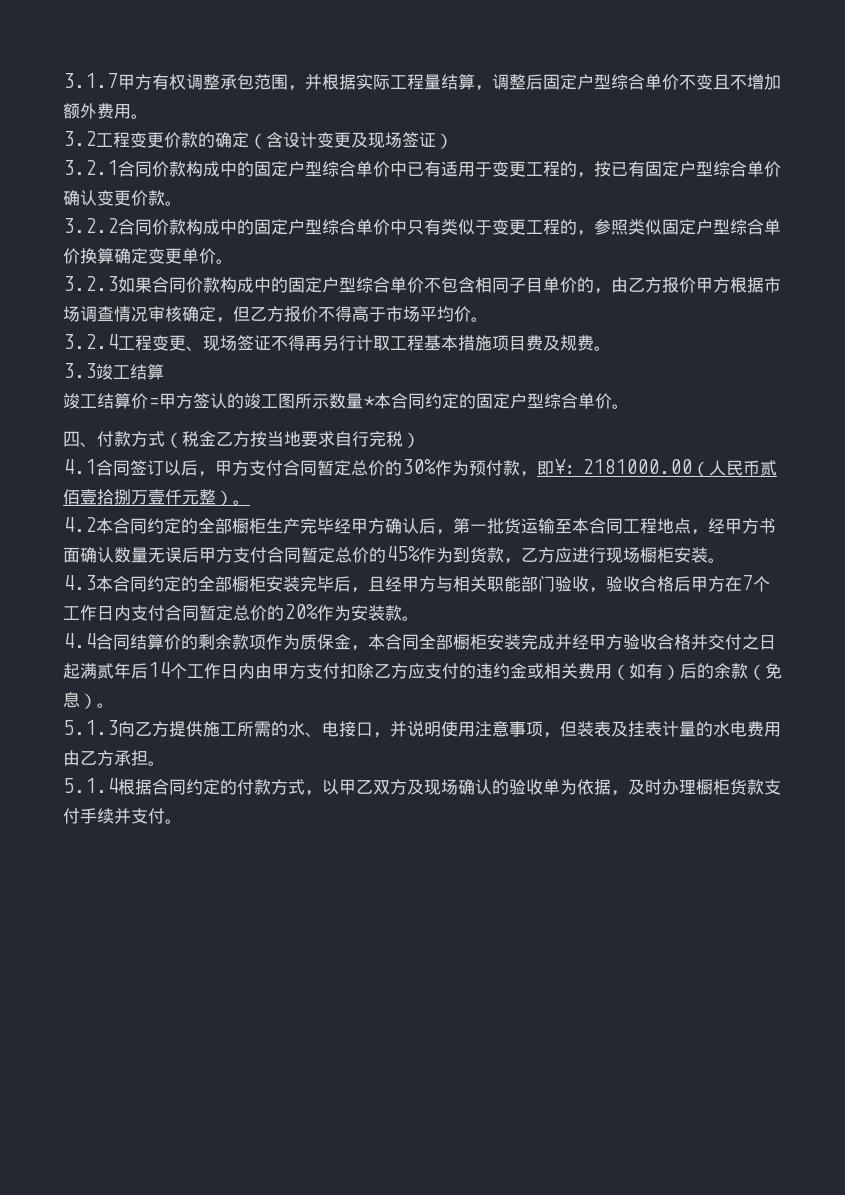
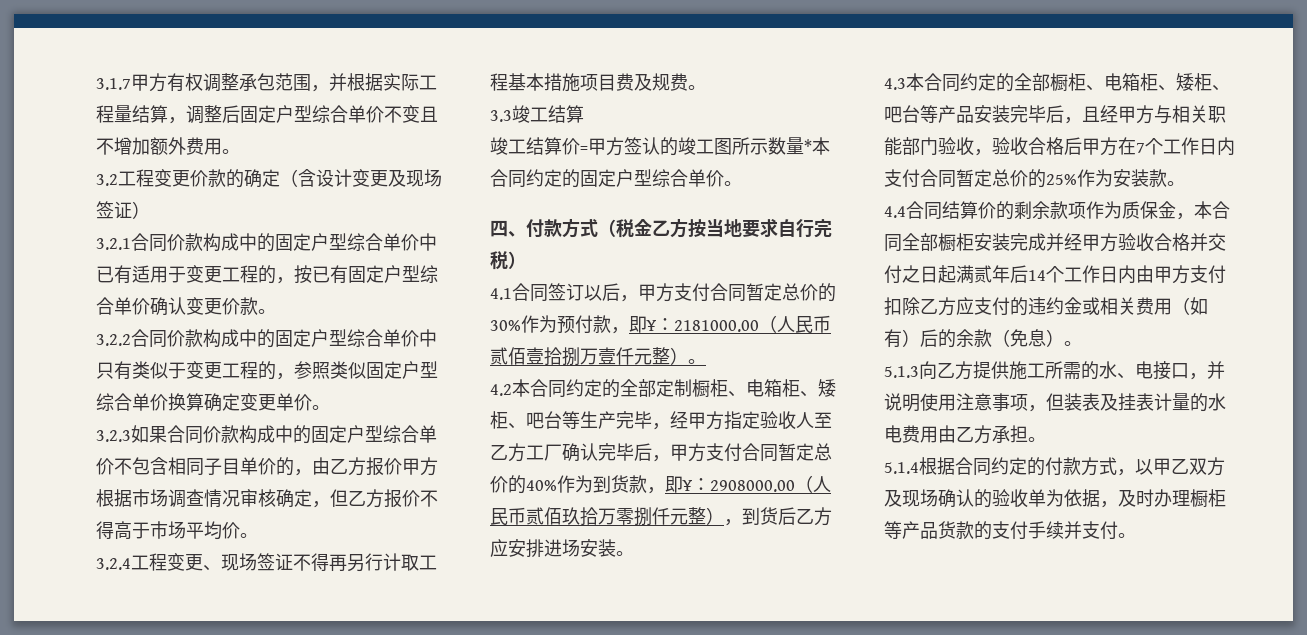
- 4.2本合同约定的全部橱柜生产完毕经甲方确认后，第一批货运输至本合同工程地点，经甲方书面确认数量无误后甲方支付合同暂定总价的45%作为到货款，乙方应进行现场橱柜安装。
+ 4.2本合同约定的全部定制橱柜、电箱柜、矮柜、吧台等生产完毕，经甲方指定验收人至乙方工厂确认完毕后，甲方支付合同暂定总价的40%作为到货款，即¥：2908000.00（人民币贰佰玖拾万零捌仟元整），到货后乙方应安排进场安装。
- 4.3本合同约定的全部橱柜安装完毕后，且经甲方与相关职能部门验收，验收合格后甲方在7个工作日内支付合同暂定总价的20%作为安装款。
+ 4.3本合同约定的全部橱柜、电箱柜、矮柜、吧台等产品安装完毕后，且经甲方与相关职能部门验收，验收合格后甲方在7个工作日内支付合同暂定总价的25%作为安装款。
- 5.1.4根据合同约定的付款方式，以甲乙双方及现场确认的验收单为依据，及时办理橱柜货款支付手续并支付。
+ 5.1.4根据合同约定的付款方式，以甲乙双方及现场确认的验收单为依据，及时办理橱柜等产品货款的支付手续并支付。

